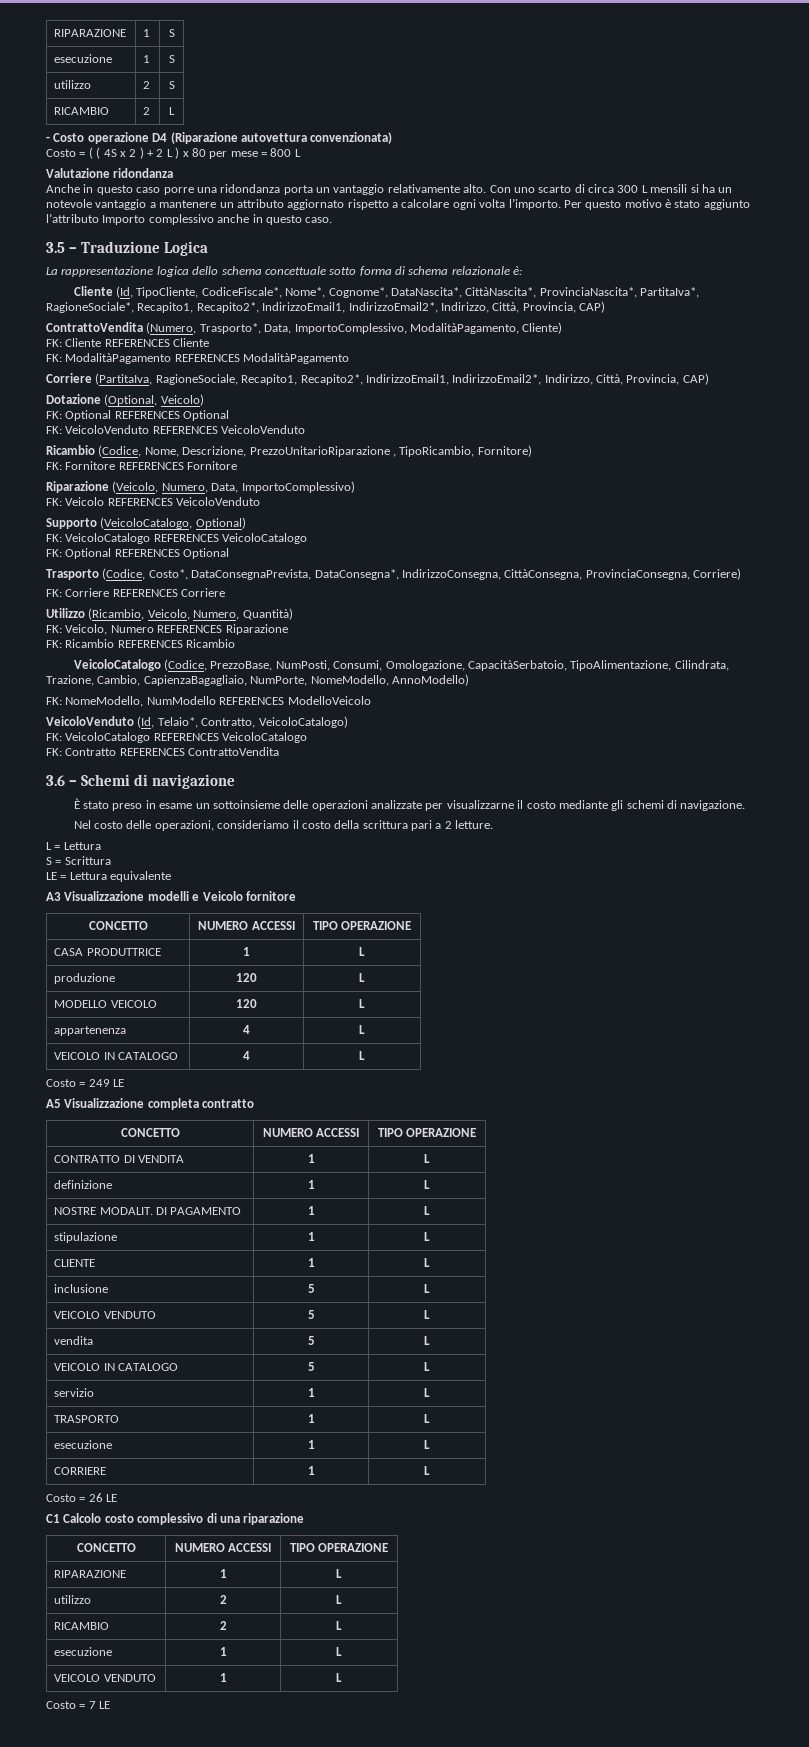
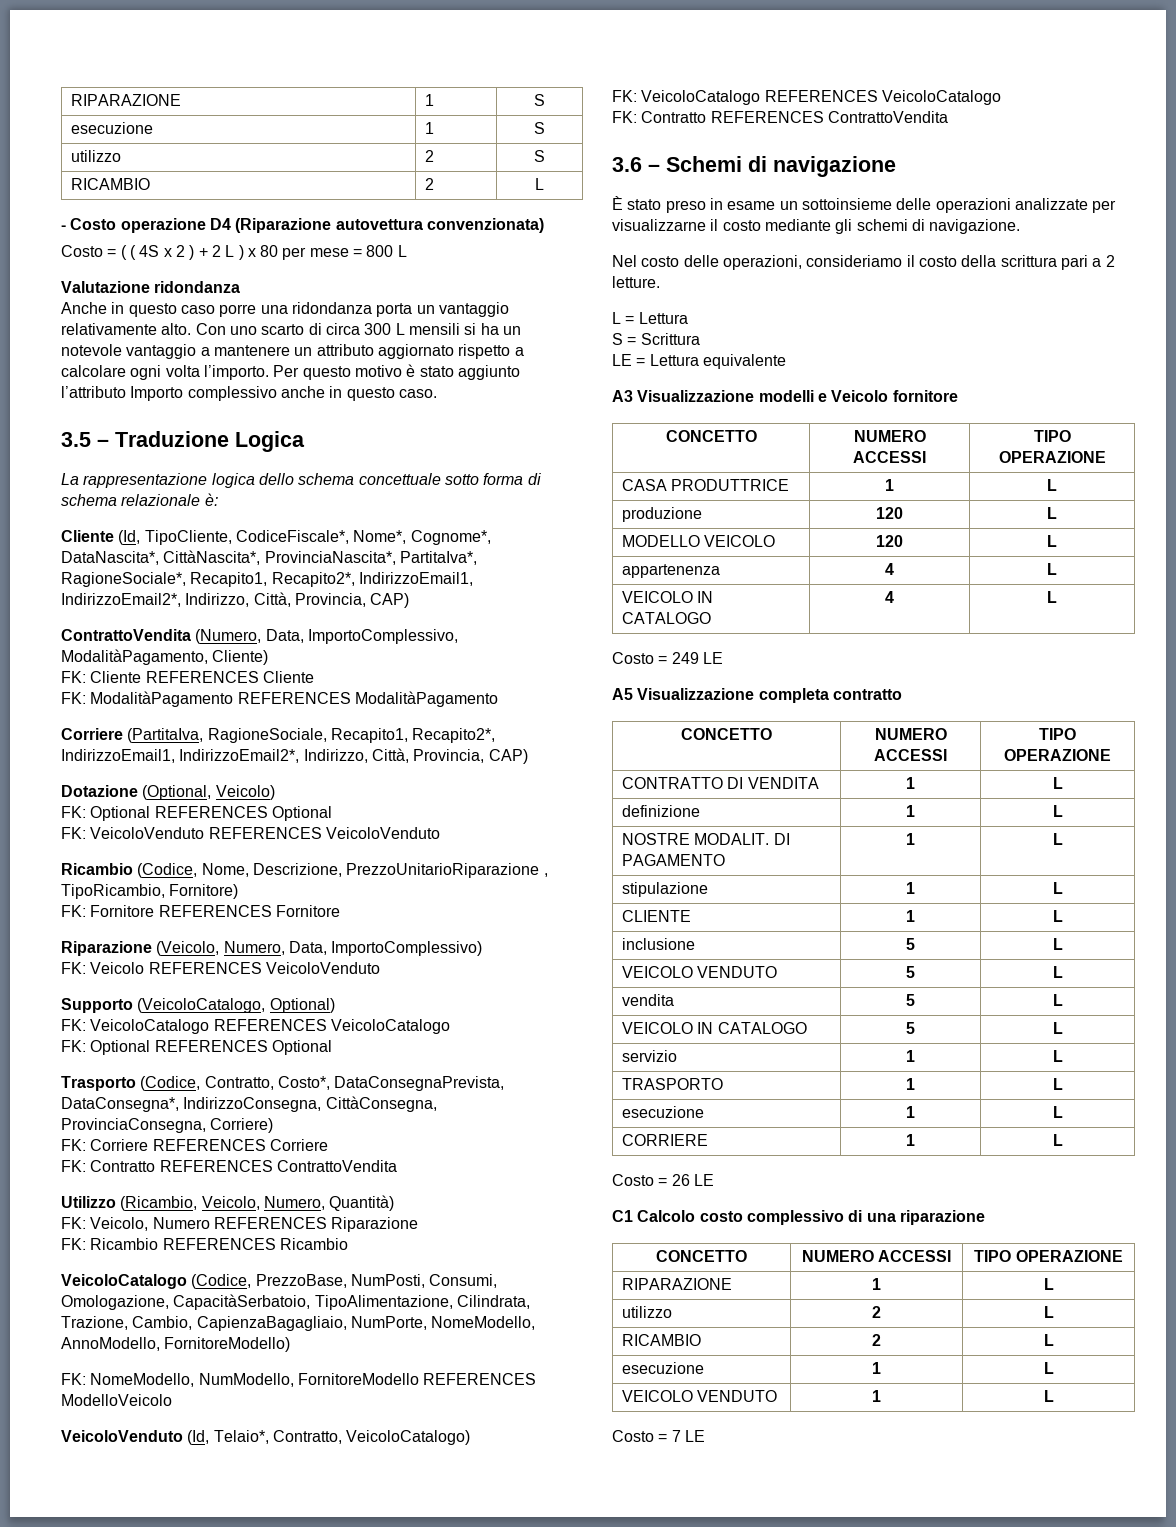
- ContrattoVendita (Numero, Trasporto*, Data, ImportoComplessivo, ModalitàPagamento, Cliente)
+ ContrattoVendita (Numero, Data, ImportoComplessivo, ModalitàPagamento, Cliente)
- Trasporto (Codice, Costo*, DataConsegnaPrevista, DataConsegna*, IndirizzoConsegna, CittàConsegna, ProvinciaConsegna, Corriere)
+ Trasporto (Codice, Contratto, Costo*, DataConsegnaPrevista, DataConsegna*, IndirizzoConsegna, CittàConsegna, ProvinciaConsegna, Corriere)
  FK: Corriere REFERENCES Corriere
+ FK: Contratto REFERENCES ContrattoVendita
- VeicoloCatalogo (Codice, PrezzoBase, NumPosti, Consumi, Omologazione, CapacitàSerbatoio, TipoAlimentazione, Cilindrata, Trazione, Cambio, CapienzaBagagliaio, NumPorte, NomeModello, AnnoModello)
+ VeicoloCatalogo (Codice, PrezzoBase, NumPosti, Consumi, Omologazione, CapacitàSerbatoio, TipoAlimentazione, Cilindrata, Trazione, Cambio, CapienzaBagagliaio, NumPorte, NomeModello, AnnoModello, FornitoreModello)
- FK: NomeModello, NumModello REFERENCES ModelloVeicolo
+ FK: NomeModello, NumModello, FornitoreModello REFERENCES ModelloVeicolo

